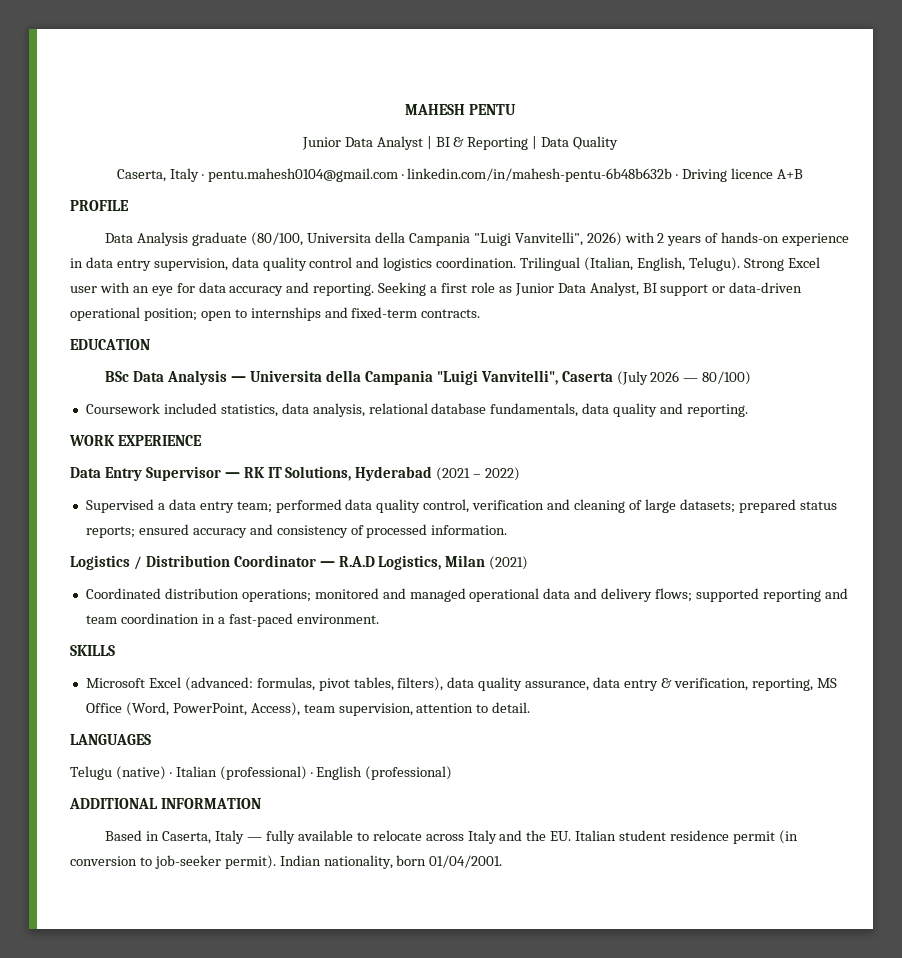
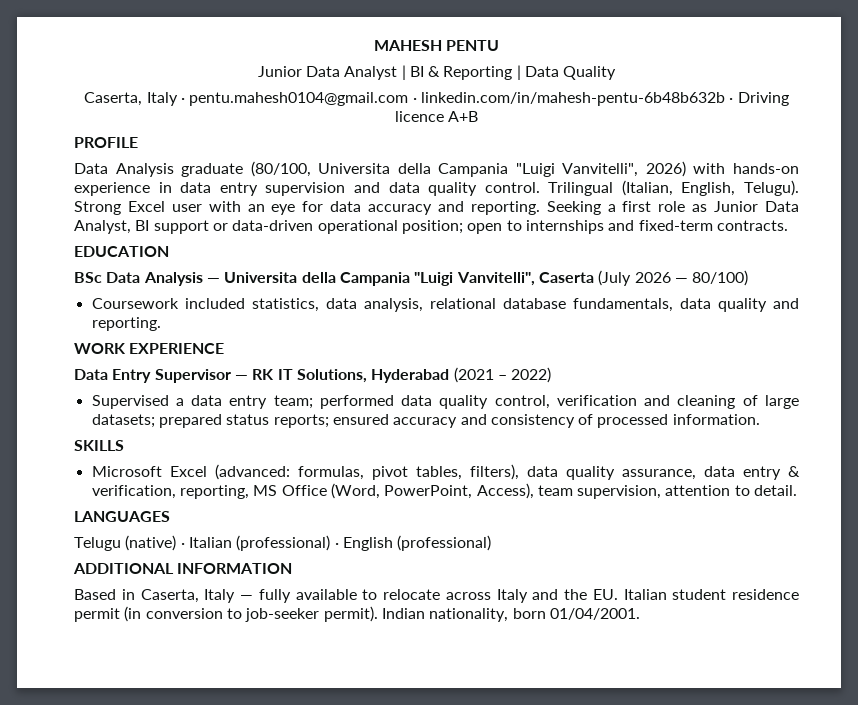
- Data Analysis graduate (80/100, Universita della Campania "Luigi Vanvitelli", 2026) with 2 years of hands-on experience in data entry supervision, data quality control and logistics coordination.
+ Data Analysis graduate (80/100, Universita della Campania "Luigi Vanvitelli", 2026) with hands-on experience in data entry supervision and data quality control.
- Logistics / Distribution Coordinator — R.A.D Logistics, Milan (2021)
- Coordinated distribution operations; monitored and managed operational data and delivery flows; supported reporting and team coordination in a fast-paced environment.

